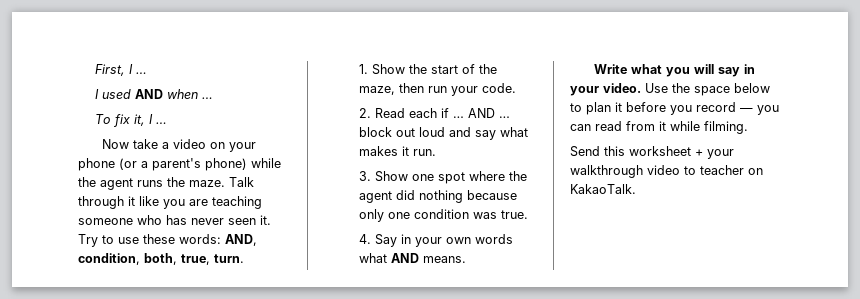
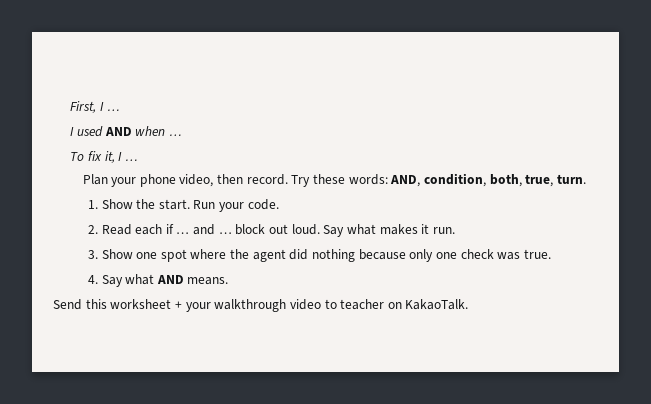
- Now take a video on your phone (or a parent's phone) while the agent runs the maze. Talk through it like you are teaching someone who has never seen it. Try to use these words: AND, condition, both, true, turn.
+ Plan your phone video, then record. Try these words: AND, condition, both, true, turn.
- 1. Show the start of the maze, then run your code.
+ 1. Show the start. Run your code.
- 2. Read each if … AND … block out loud and say what makes it run.
+ 2. Read each if … and … block out loud. Say what makes it run.
- 3. Show one spot where the agent did nothing because only one condition was true.
+ 3. Show one spot where the agent did nothing because only one check was true.
- 4. Say in your own words what AND means.
+ 4. Say what AND means.
- Write what you will say in your video. Use the space below to plan it before you record — you can read from it while filming.

